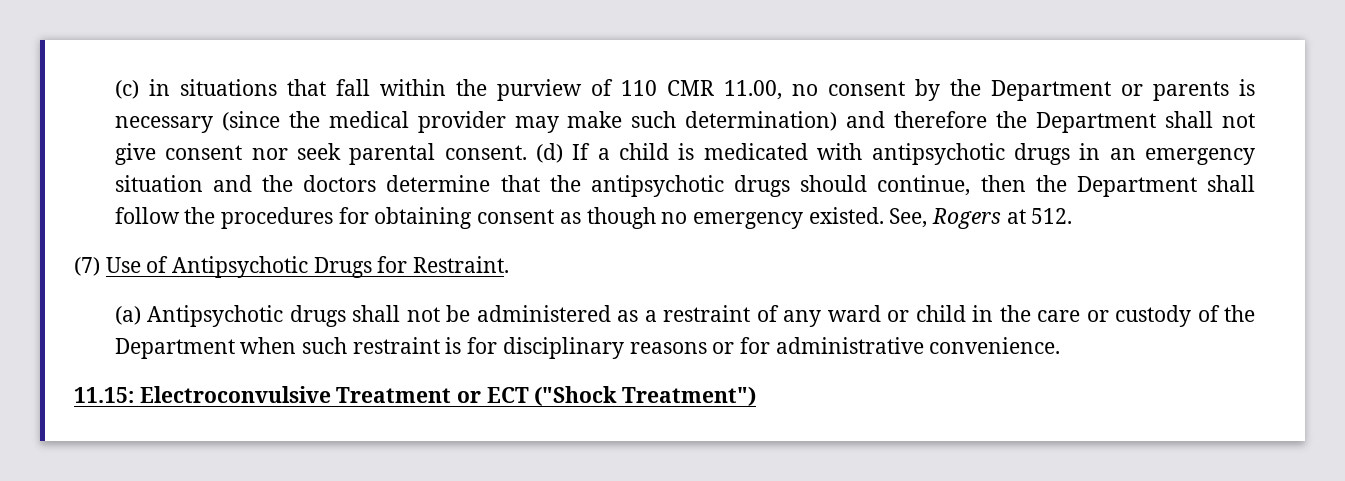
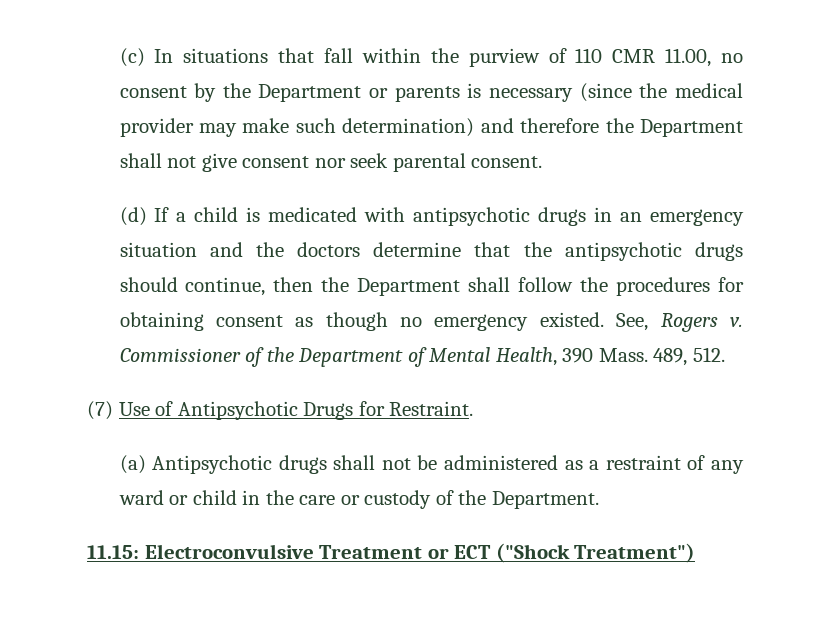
- (c) in situations that fall within the purview of 110 CMR 11.00, no consent by the Department or parents is necessary (since the medical provider may make such determination) and therefore the Department shall not give consent nor seek parental consent. (d) If a child is medicated with antipsychotic drugs in an emergency situation and the doctors determine that the antipsychotic drugs should continue, then the Department shall follow the procedures for obtaining consent as though no emergency existed.
+ (c) In situations that fall within the purview of 110 CMR 11.00, no consent by the Department or parents is necessary (since the medical provider may make such determination) and therefore the Department shall not give consent nor seek parental consent.
+ (d) If a child is medicated with antipsychotic drugs in an emergency situation and the doctors determine that the antipsychotic drugs should continue, then the Department shall follow the procedures for obtaining consent as though no emergency existed.
- See, Rogers at 512.
+ See, Rogers v. Commissioner of the Department of Mental Health, 390 Mass. 489, 512.
- (a) Antipsychotic drugs shall not be administered as a restraint of any ward or child in the care or custody of the Department when such restraint is for disciplinary reasons or for administrative convenience.
+ (a) Antipsychotic drugs shall not be administered as a restraint of any ward or child in the care or custody of the Department.

